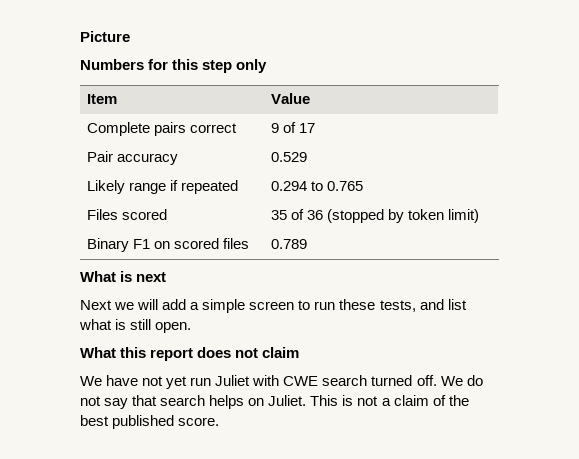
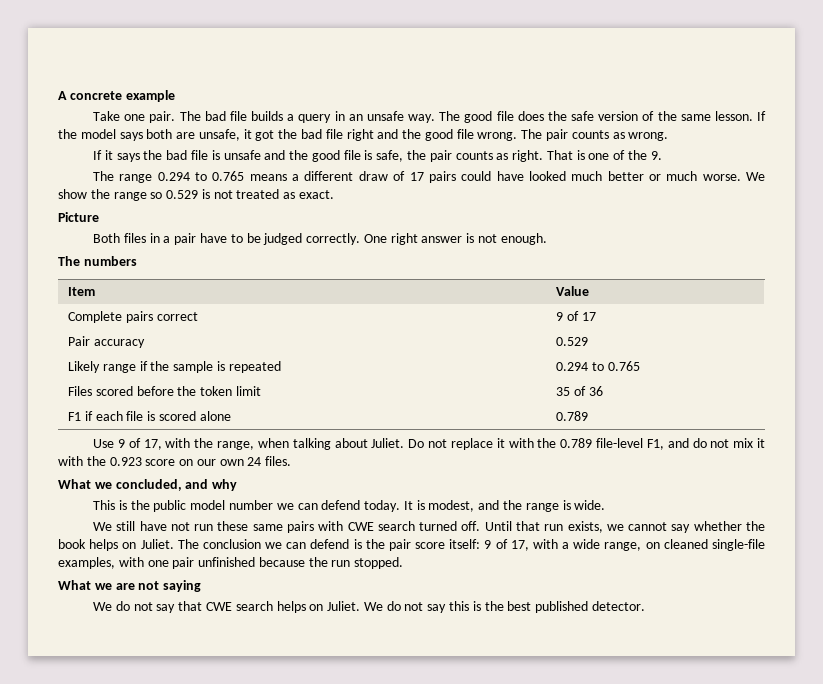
+ A concrete example
+ Take one pair. The bad file builds a query in an unsafe way. The good file does the safe version of the same lesson. If the model says both are unsafe, it got the bad file right and the good file wrong. The pair counts as wrong.
+ If it says the bad file is unsafe and the good file is safe, the pair counts as right. That is one of the 9.
+ The range 0.294 to 0.765 means a different draw of 17 pairs could have looked much better or much worse. We show the range so 0.529 is not treated as exact.
  Picture
- Numbers for this step only
+ Both files in a pair have to be judged correctly. One right answer is not enough.
+ The numbers
- Likely range if repeated | 0.294 to 0.765
+ Likely range if the sample is repeated | 0.294 to 0.765
- Files scored | 35 of 36 (stopped by token limit)
- Binary F1 on scored files | 0.789
- What is next
- Next we will add a simple screen to run these tests, and list what is still open.
- What this report does not claim
- We have not yet run Juliet with CWE search turned off. We do not say that search helps on Juliet.
+ Files scored before the token limit | 35 of 36
+ F1 if each file is scored alone | 0.789
+ Use 9 of 17, with the range, when talking about Juliet. Do not replace it with the 0.789 file-level F1, and do not mix it with the 0.923 score on our own 24 files.
+ What we concluded, and why
+ This is the public model number we can defend today. It is modest, and the range is wide.
+ We still have not run these same pairs with CWE search turned off. Until that run exists, we cannot say whether the book helps on Juliet. The conclusion we can defend is the pair score itself: 9 of 17, with a wide range, on cleaned single-file examples, with one pair unfinished because the run stopped.
+ What we are not saying
+ We do not say that CWE search helps on Juliet.
- This is not a claim of the best published score.
+ We do not say this is the best published detector.

